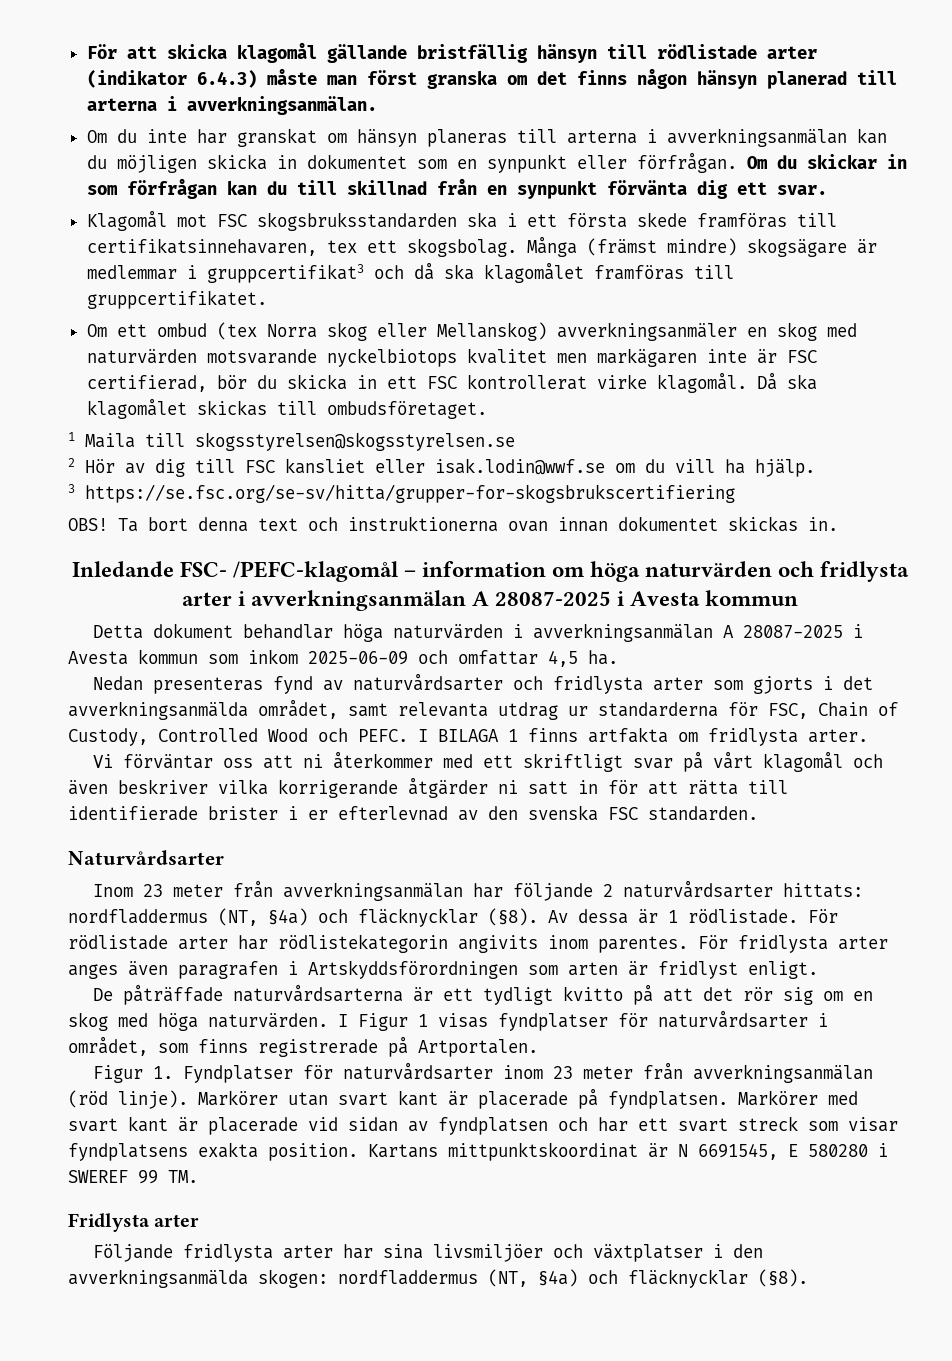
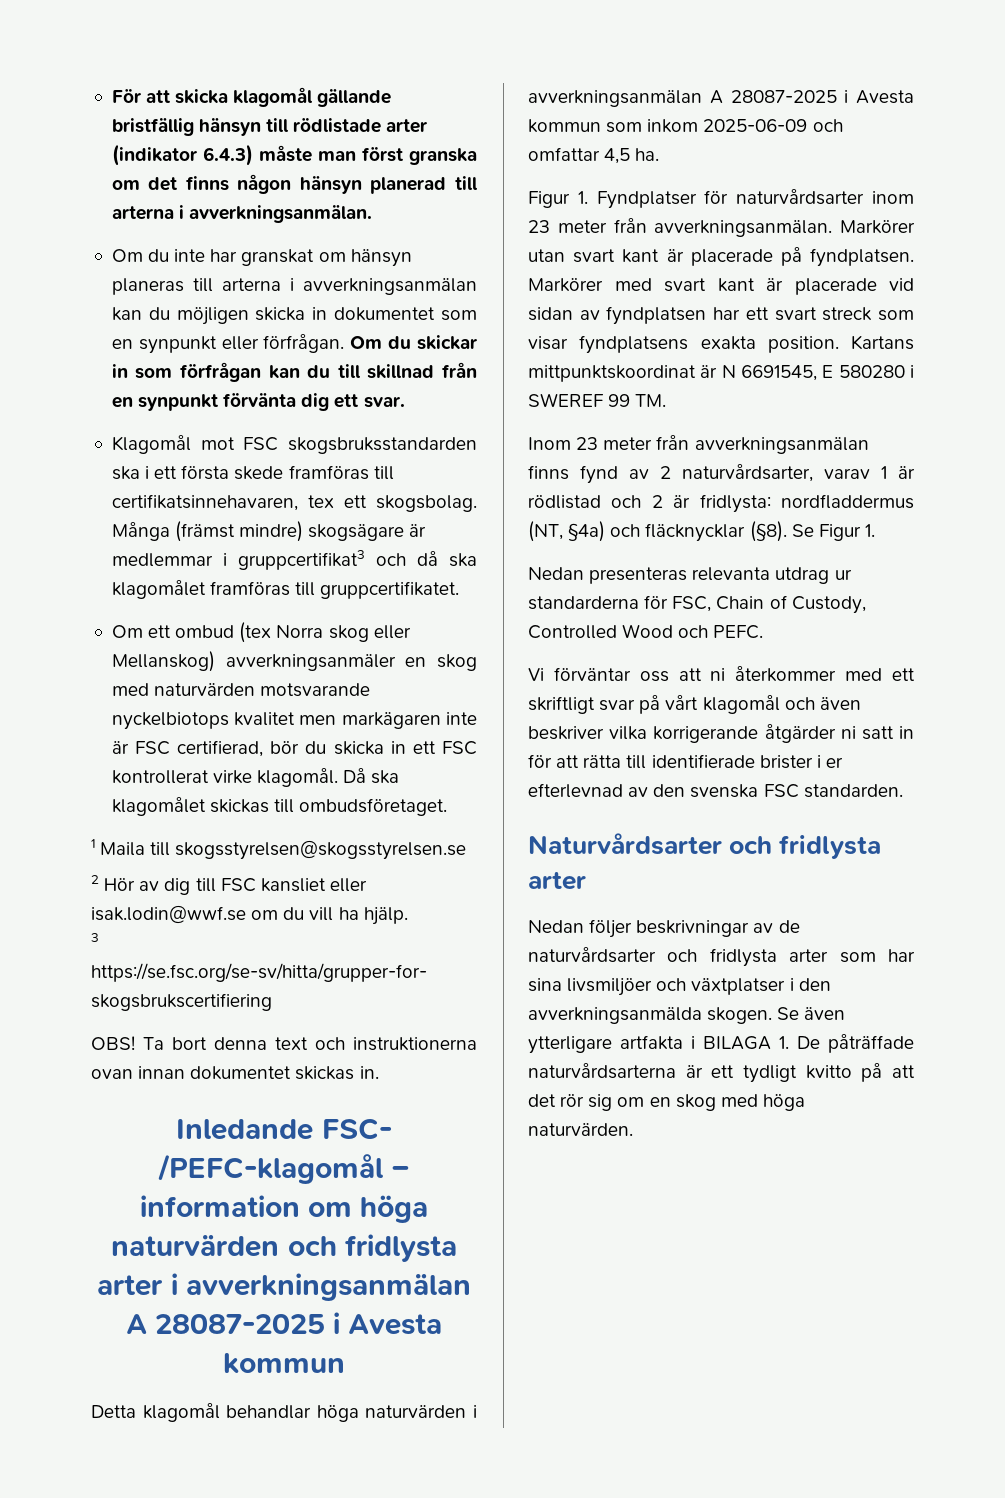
- Detta dokument behandlar höga naturvärden i avverkningsanmälan A 28087-2025 i Avesta kommun som inkom 2025-06-09 och omfattar 4,5 ha.
+ Detta klagomål behandlar höga naturvärden i avverkningsanmälan A 28087-2025 i Avesta kommun som inkom 2025-06-09 och omfattar 4,5 ha.
- Nedan presenteras fynd av naturvårdsarter och fridlysta arter som gjorts i det avverkningsanmälda området, samt relevanta utdrag ur standarderna för FSC, Chain of Custody, Controlled Wood och PEFC. I BILAGA 1 finns artfakta om fridlysta arter.
+ Figur 1. Fyndplatser för naturvårdsarter inom 23 meter från avverkningsanmälan. Markörer utan svart kant är placerade på fyndplatsen. Markörer med svart kant är placerade vid sidan av fyndplatsen har ett svart streck som visar fyndplatsens exakta position. Kartans mittpunktskoordinat är N 6691545, E 580280 i SWEREF 99 TM.
+ Inom 23 meter från avverkningsanmälan finns fynd av 2 naturvårdsarter, varav 1 är rödlistad och 2 är fridlysta: nordfladdermus (NT, §4a) och fläcknycklar (§8). Se Figur 1.
+ Nedan presenteras relevanta utdrag ur standarderna för FSC, Chain of Custody, Controlled Wood och PEFC.
- Naturvårdsarter
- Inom 23 meter från avverkningsanmälan har följande 2 naturvårdsarter hittats: nordfladdermus (NT, §4a) och fläcknycklar (§8). Av dessa är 1 rödlistade. För rödlistade arter har rödlistekategorin angivits inom parentes. För fridlysta arter anges även paragrafen i Artskyddsförordningen som arten är fridlyst enligt.
- De påträffade naturvårdsarterna är ett tydligt kvitto på att det rör sig om en skog med höga naturvärden. I Figur 1 visas fyndplatser för naturvårdsarter i området, som finns registrerade på Artportalen.
- Figur 1. Fyndplatser för naturvårdsarter inom 23 meter från avverkningsanmälan (röd linje). Markörer utan svart kant är placerade på fyndplatsen. Markörer med svart kant är placerade vid sidan av fyndplatsen och har ett svart streck som visar fyndplatsens exakta position. Kartans mittpunktskoordinat är N 6691545, E 580280 i SWEREF 99 TM.
- Fridlysta arter
- Följande fridlysta arter har sina livsmiljöer och växtplatser i den avverkningsanmälda skogen: nordfladdermus (NT, §4a) och fläcknycklar (§8).
+ Naturvårdsarter och fridlysta arter
+ Nedan följer beskrivningar av de naturvårdsarter och fridlysta arter som har sina livsmiljöer och växtplatser i den avverkningsanmälda skogen. Se även ytterligare artfakta i BILAGA 1. De påträffade naturvårdsarterna är ett tydligt kvitto på att det rör sig om en skog med höga naturvärden.

